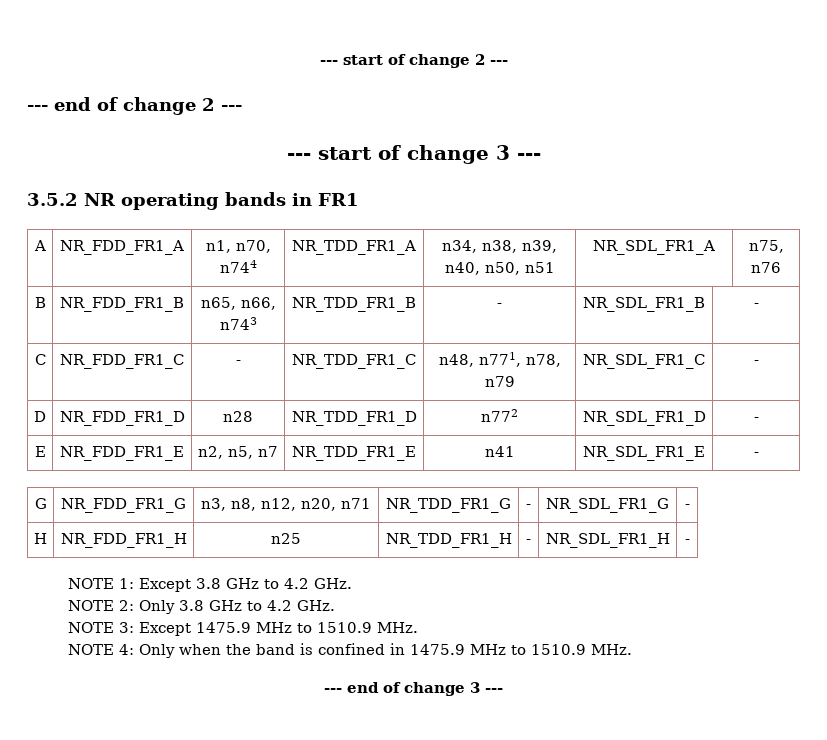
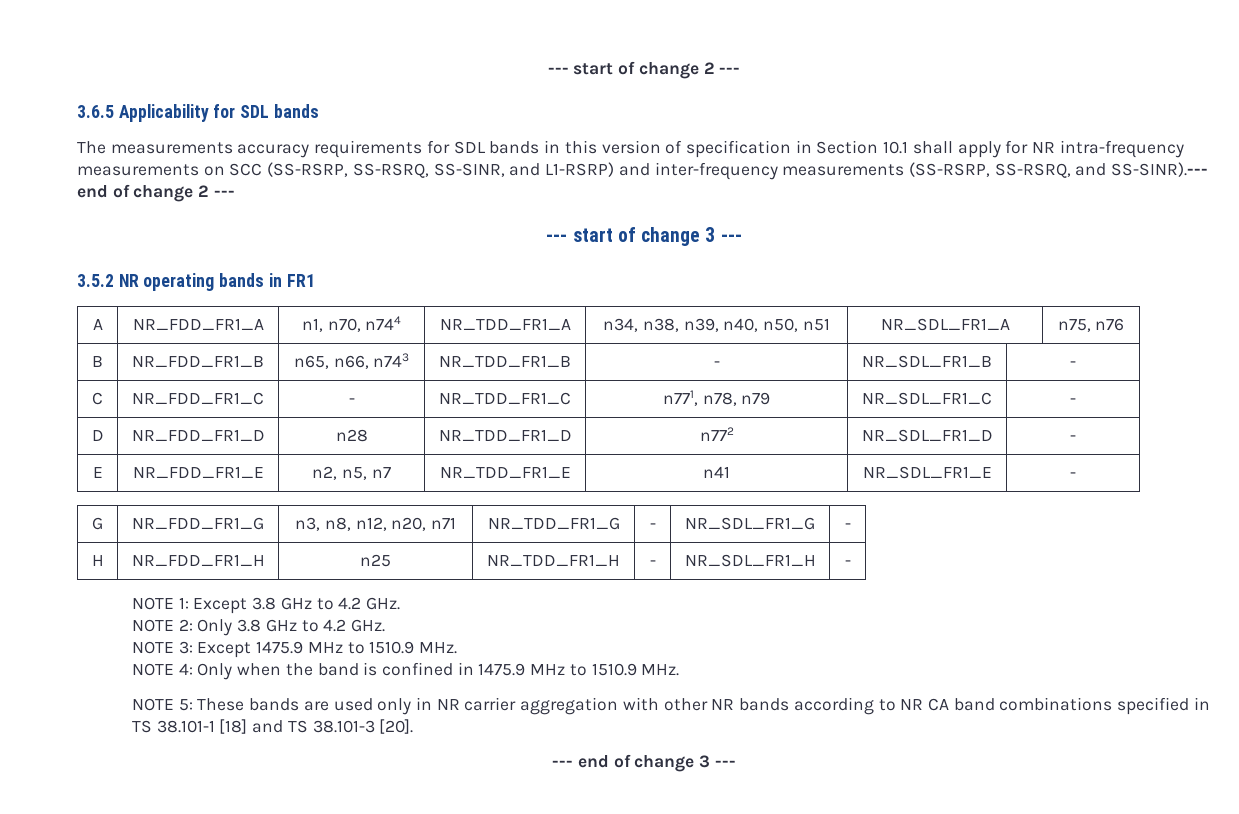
- --- end of change 2 ---
+ 3.6.5 Applicability for SDL bands
+ The measurements accuracy requirements for SDL bands in this version of specification in Section 10.1 shall apply for NR intra-frequency measurements on SCC (SS-RSRP, SS-RSRQ, SS-SINR, and L1-RSRP) and inter-frequency measurements (SS-RSRP, SS-RSRQ, and SS-SINR).--- end of change 2 ---
- C | NR_FDD_FR1_C | - | NR_TDD_FR1_C | n48, n771, n78, n79 | NR_SDL_FR1_C | -
+ C | NR_FDD_FR1_C | - | NR_TDD_FR1_C | n771, n78, n79 | NR_SDL_FR1_C | -
+ NOTE 5: These bands are used only in NR carrier aggregation with other NR bands according to NR CA band combinations specified in TS 38.101-1 [18] and TS 38.101-3 [20].

